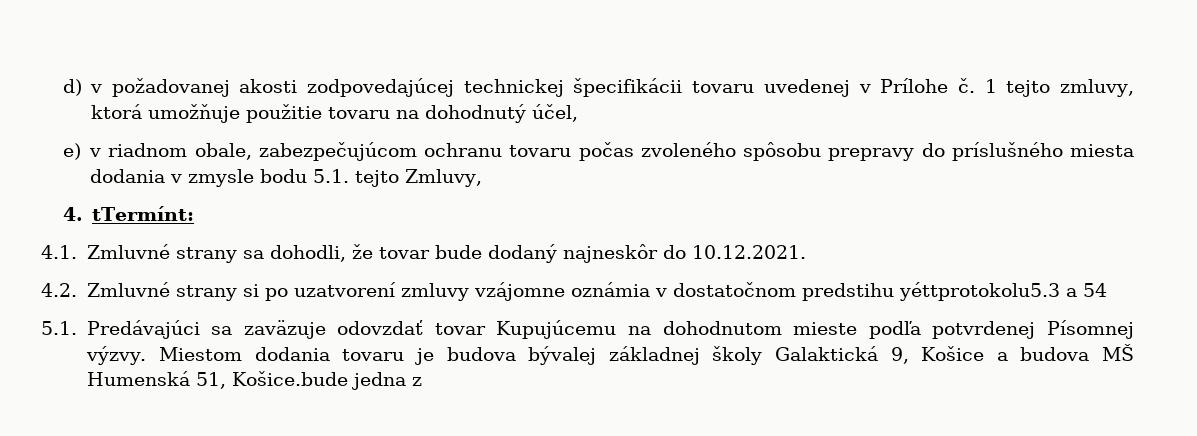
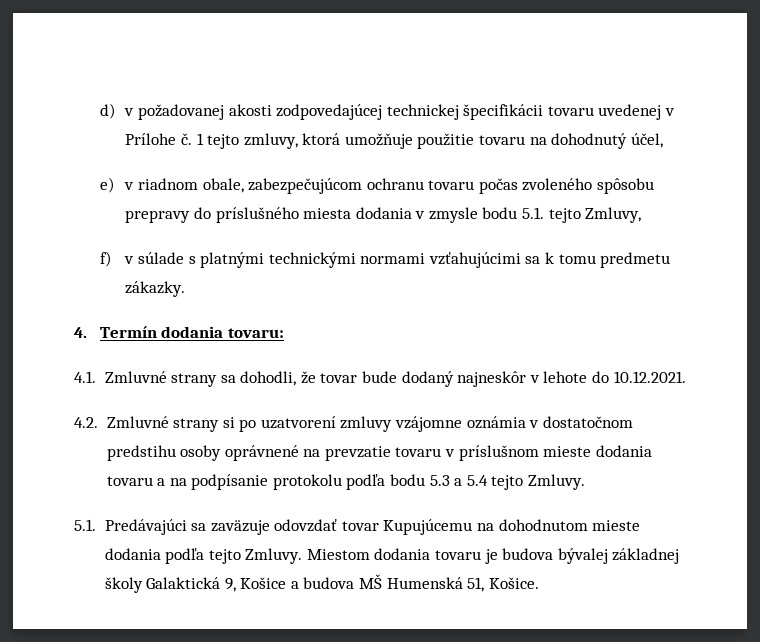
- 4. tTermínt:
+ f) v súlade s platnými technickými normami vzťahujúcimi sa k tomu predmetu zákazky.
+ 4. Termín dodania tovaru:
- 4.1. Zmluvné strany sa dohodli, že tovar bude dodaný najneskôr do 10.12.2021.
+ 4.1. Zmluvné strany sa dohodli, že tovar bude dodaný najneskôr v lehote do 10.12.2021.
- 4.2. Zmluvné strany si po uzatvorení zmluvy vzájomne oznámia v dostatočnom predstihu yéttprotokolu5.3 a 54
+ 4.2. Zmluvné strany si po uzatvorení zmluvy vzájomne oznámia v dostatočnom predstihu osoby oprávnené na prevzatie tovaru v príslušnom mieste dodania tovaru a na podpísanie protokolu podľa bodu 5.3 a 5.4 tejto Zmluvy.
- 5.1. Predávajúci sa zaväzuje odovzdať tovar Kupujúcemu na dohodnutom mieste podľa potvrdenej Písomnej výzvy.
+ 5.1. Predávajúci sa zaväzuje odovzdať tovar Kupujúcemu na dohodnutom mieste dodania podľa tejto Zmluvy.
- Miestom dodania tovaru je budova bývalej základnej školy Galaktická 9, Košice a budova MŠ Humenská 51, Košice.bude jedna z
+ Miestom dodania tovaru je budova bývalej základnej školy Galaktická 9, Košice a budova MŠ Humenská 51, Košice.

